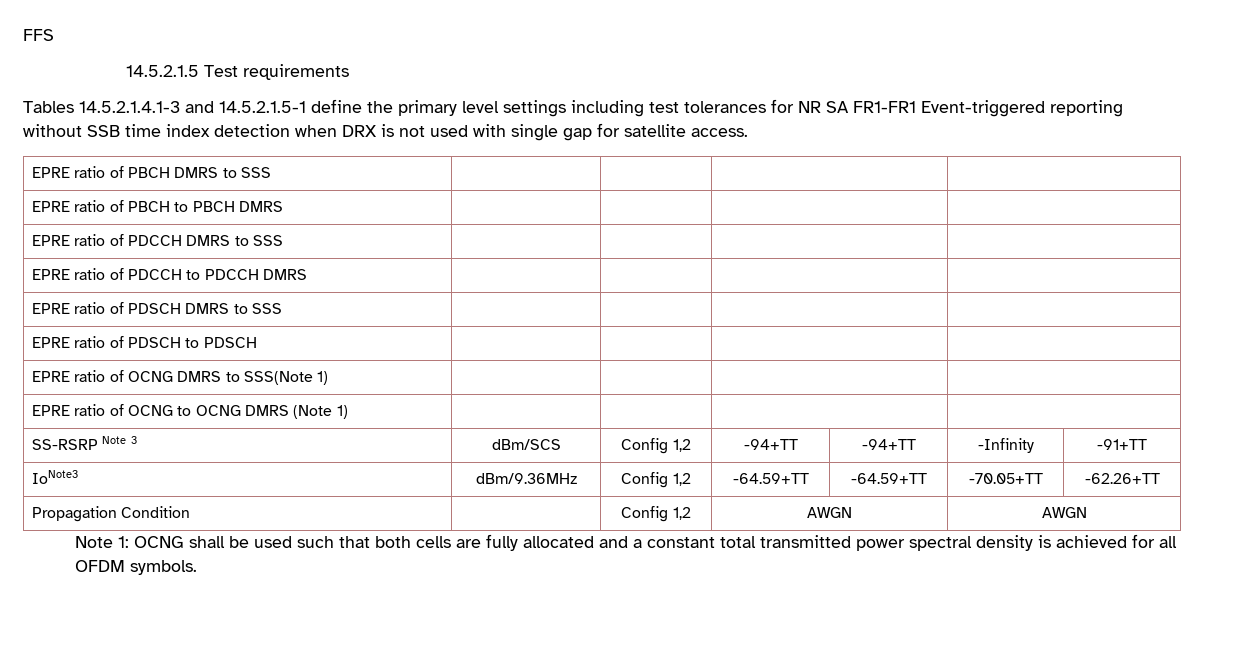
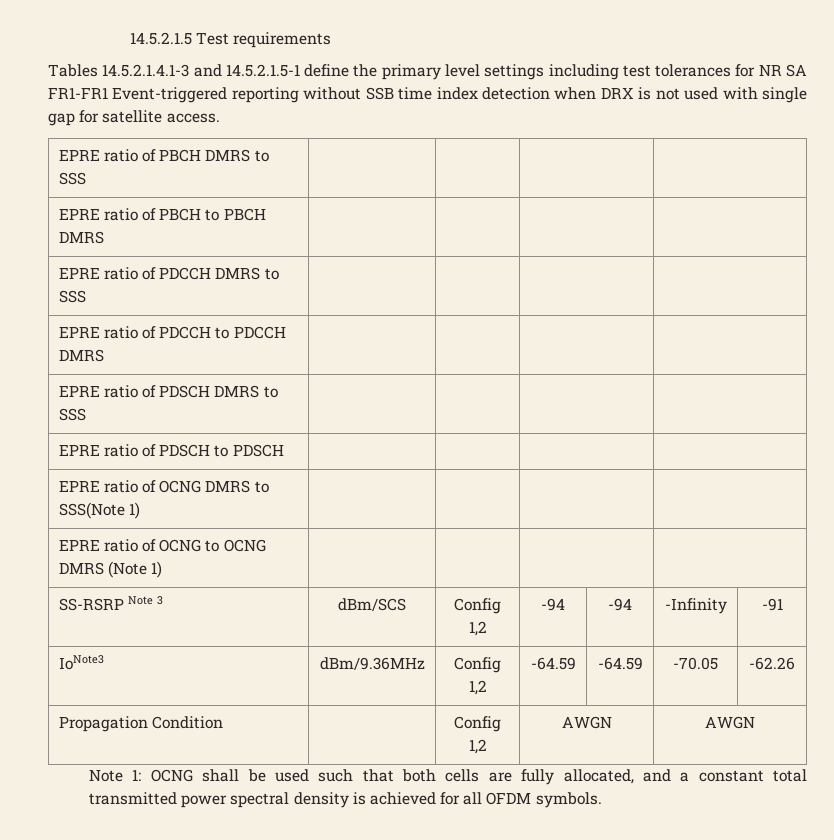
- FFS
- SS-RSRP Note 3 | dBm/SCS | Config 1,2 | -94+TT | -94+TT | -Infinity | -91+TT
+ SS-RSRP Note 3 | dBm/SCS | Config 1,2 | -94 | -94 | -Infinity | -91
- IoNote3 | dBm/9.36MHz | Config 1,2 | -64.59+TT | -64.59+TT | -70.05+TT | -62.26+TT
+ IoNote3 | dBm/9.36MHz | Config 1,2 | -64.59 | -64.59 | -70.05 | -62.26
- Note 1: OCNG shall be used such that both cells are fully allocated and a constant total transmitted power spectral density is achieved for all OFDM symbols.
+ Note 1: OCNG shall be used such that both cells are fully allocated, and a constant total transmitted power spectral density is achieved for all OFDM symbols.

